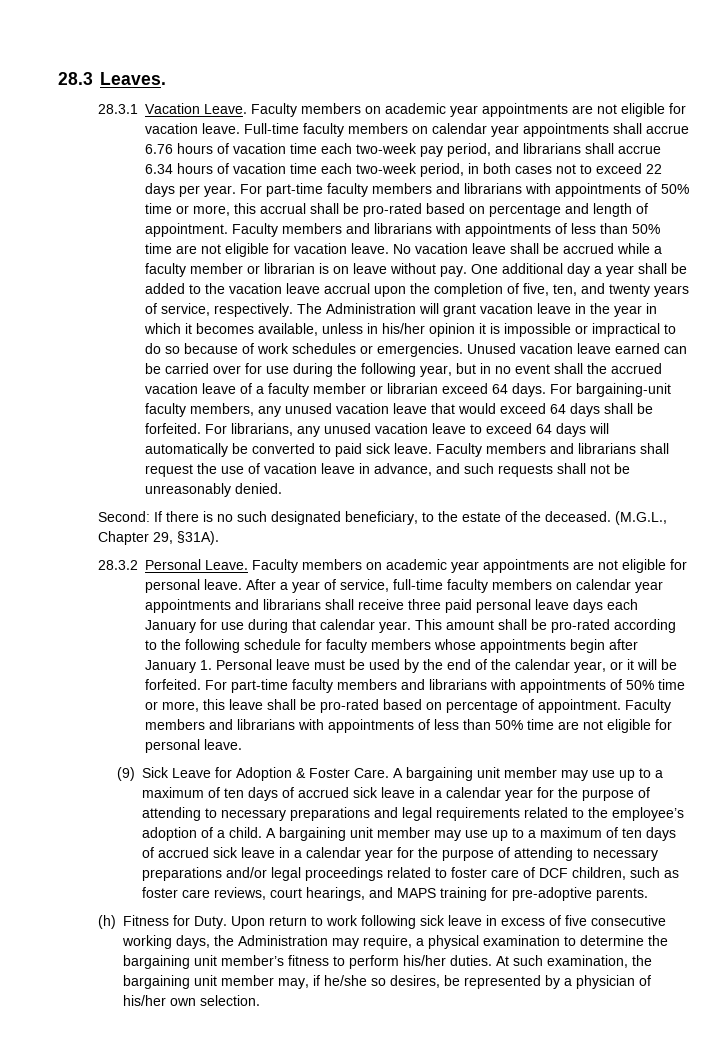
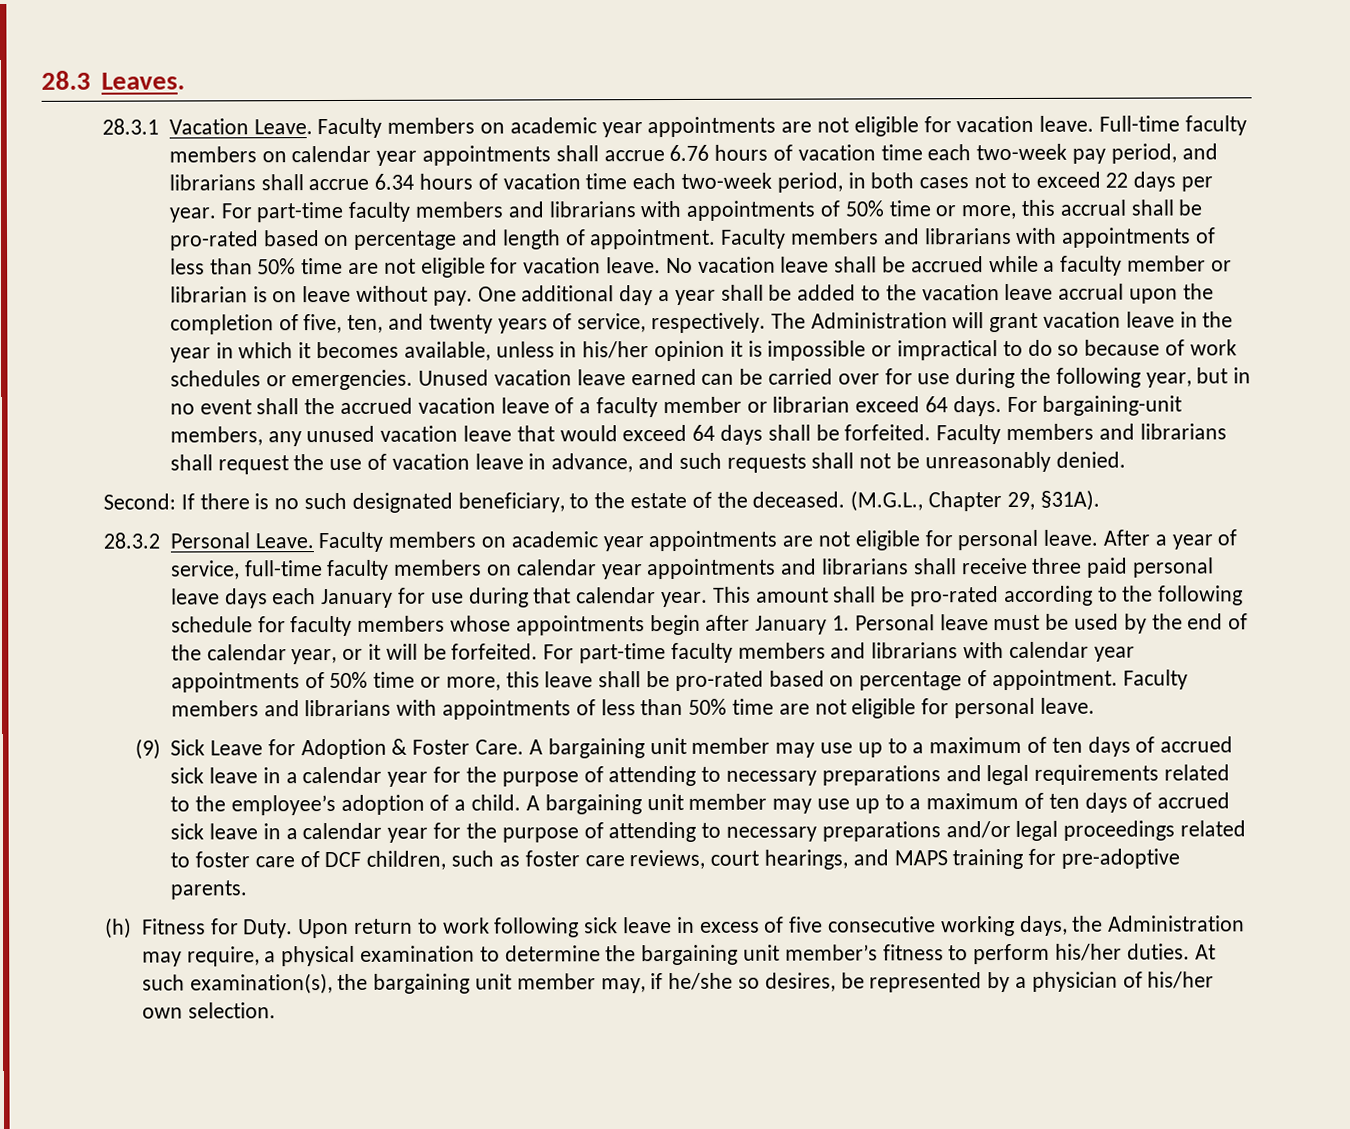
- For bargaining-unit faculty members, any unused vacation leave that would exceed 64 days shall be forfeited.
+ For bargaining-unit members, any unused vacation leave that would exceed 64 days shall be forfeited.
- For librarians, any unused vacation leave to exceed 64 days will automatically be converted to paid sick leave.
- For part-time faculty members and librarians with appointments of 50% time or more, this leave shall be pro-rated based on percentage of appointment.
+ For part-time faculty members and librarians with calendar year appointments of 50% time or more, this leave shall be pro-rated based on percentage of appointment.
- At such examination, the bargaining unit member may, if he/she so desires, be represented by a physician of his/her own selection.
+ At such examination(s), the bargaining unit member may, if he/she so desires, be represented by a physician of his/her own selection.

